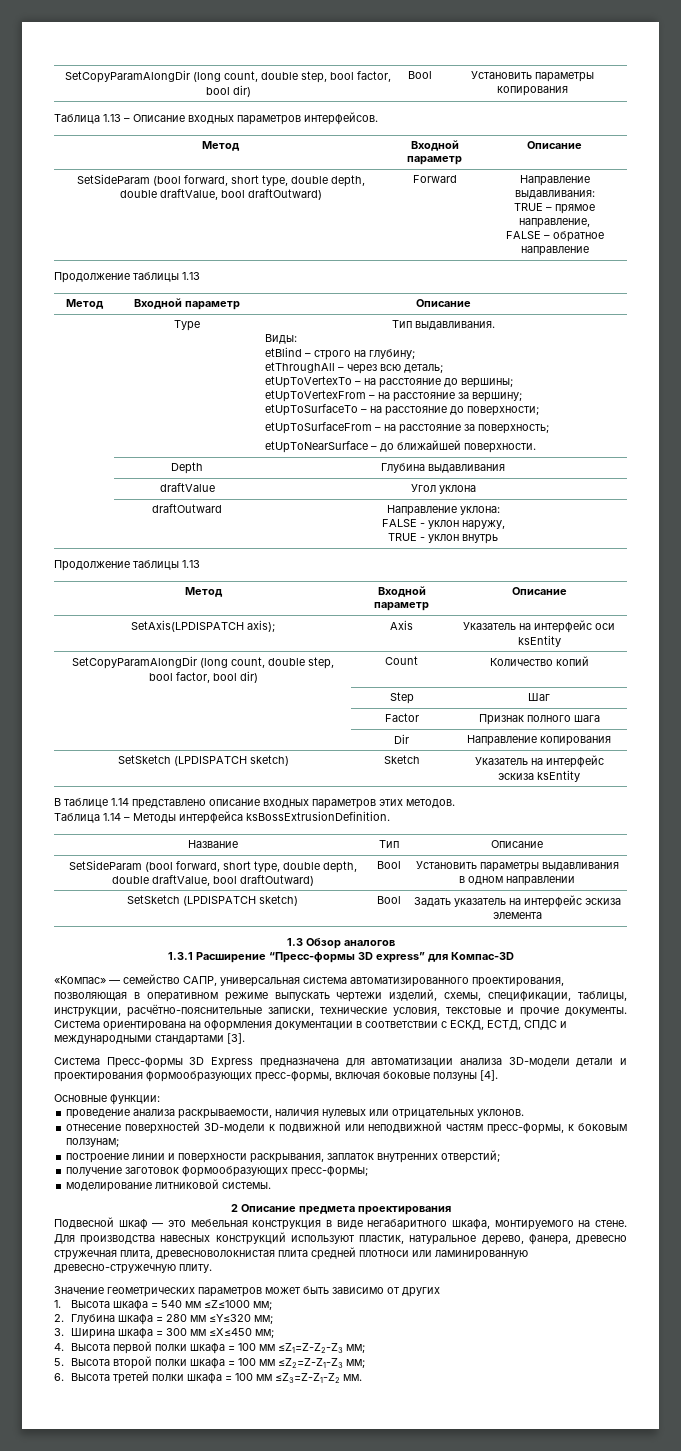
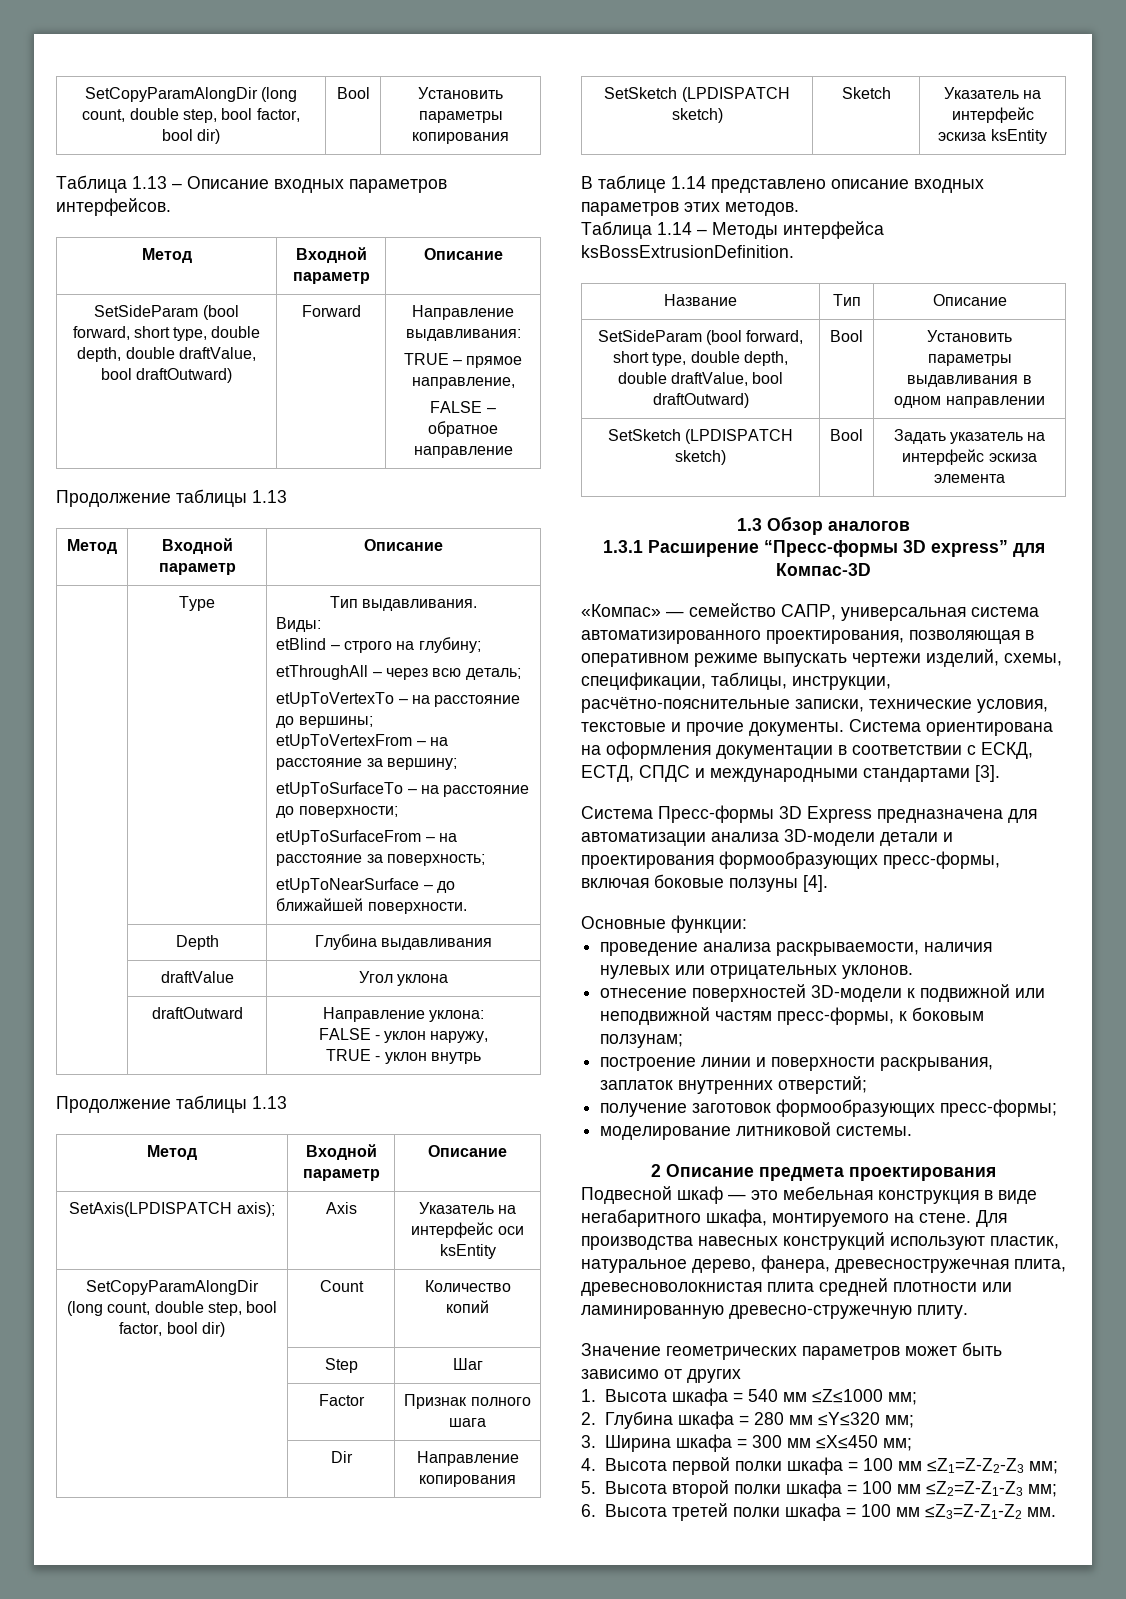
- Для производства навесных конструкций используют пластик, натуральное дерево, фанера, древесно стружечная плита, древесноволокнистая плита средней плотноси или ламинированную древесно-стружечную плиту.
+ Для производства навесных конструкций используют пластик, натуральное дерево, фанера, древесностружечная плита, древесноволокнистая плита средней плотности или ламинированную древесно-стружечную плиту.

